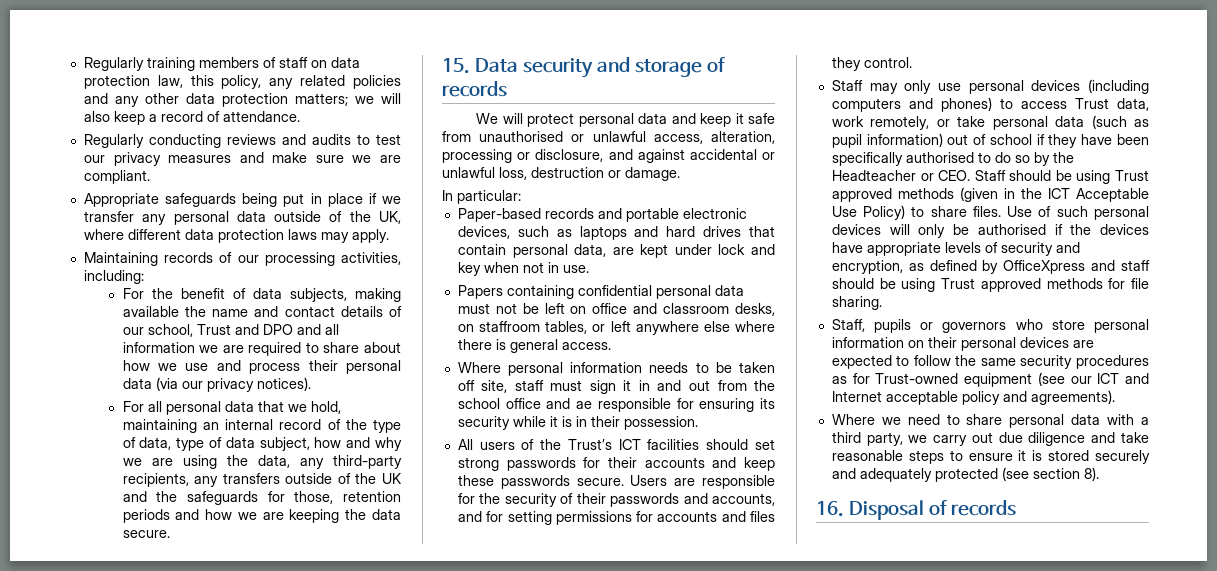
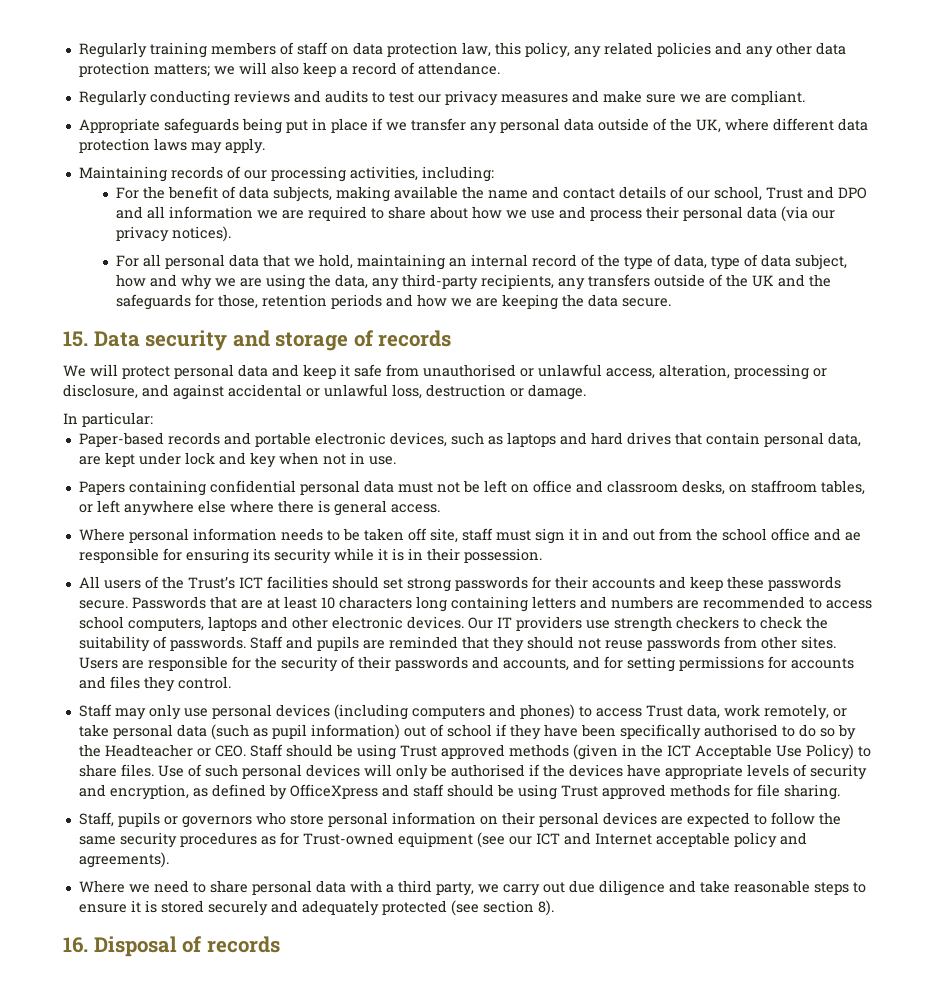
+ Passwords that are at least 10 characters long containing letters and numbers are recommended to access school computers, laptops and other electronic devices. Our IT providers use strength checkers to check the suitability of passwords. Staff and pupils are reminded that they should not reuse passwords from other sites.

